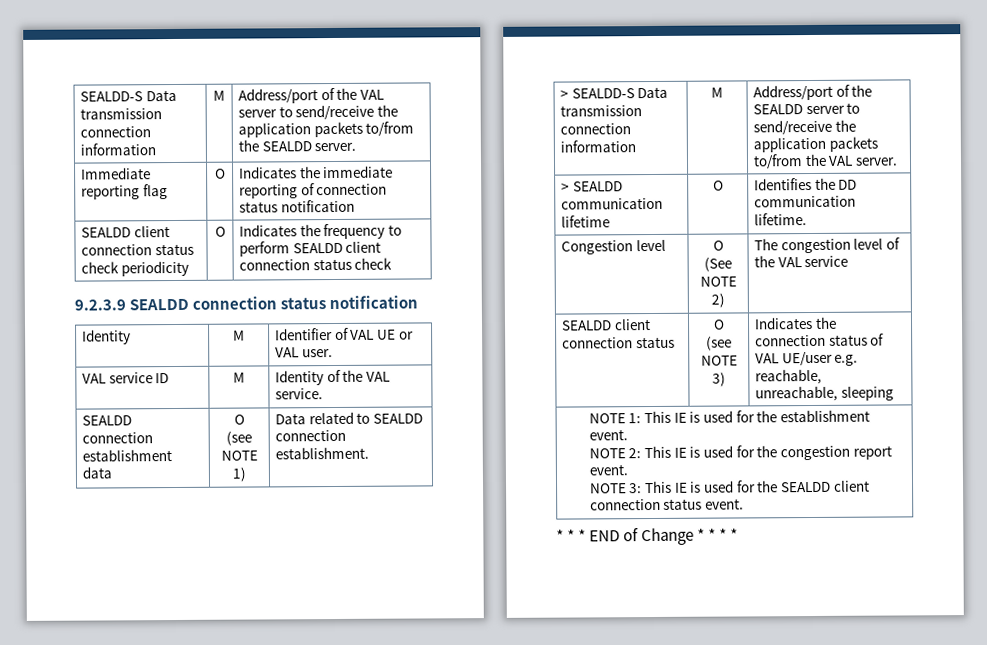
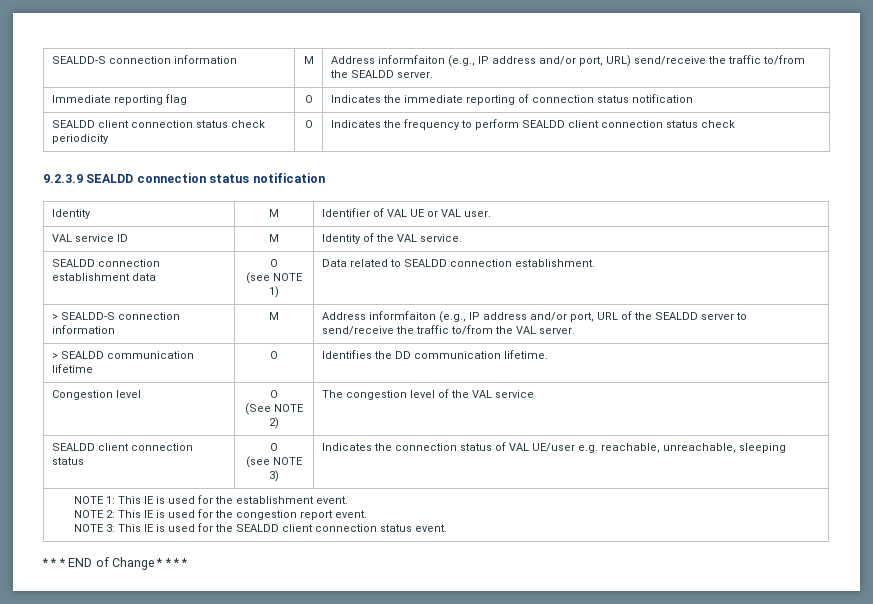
- SEALDD-S Data transmission connection information | M | Address/port of the VAL server to send/receive the application packets to/from the SEALDD server.
+ SEALDD-S connection information | M | Address informfaiton (e.g., IP address and/or port, URL) send/receive the traffic to/from the SEALDD server.
- > SEALDD-S Data transmission connection information | M | Address/port of the SEALDD server to send/receive the application packets to/from the VAL server.
+ > SEALDD-S connection information | M | Address informfaiton (e.g., IP address and/or port, URL of the SEALDD server to send/receive the traffic to/from the VAL server.

